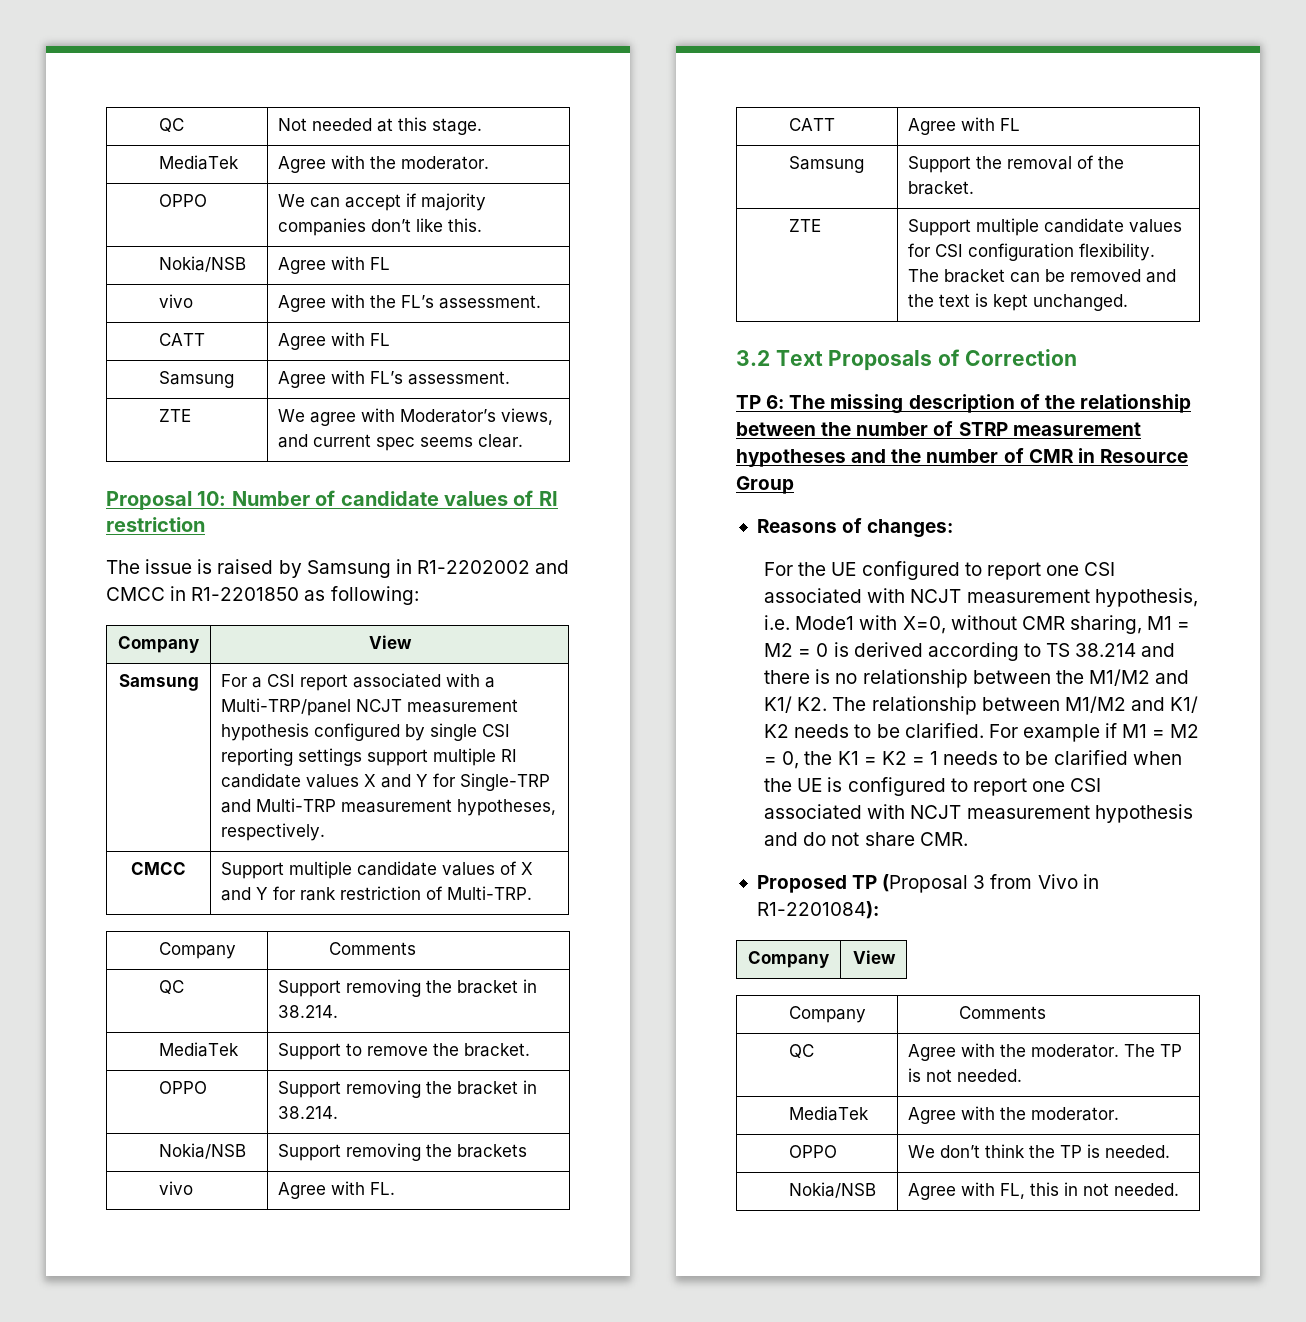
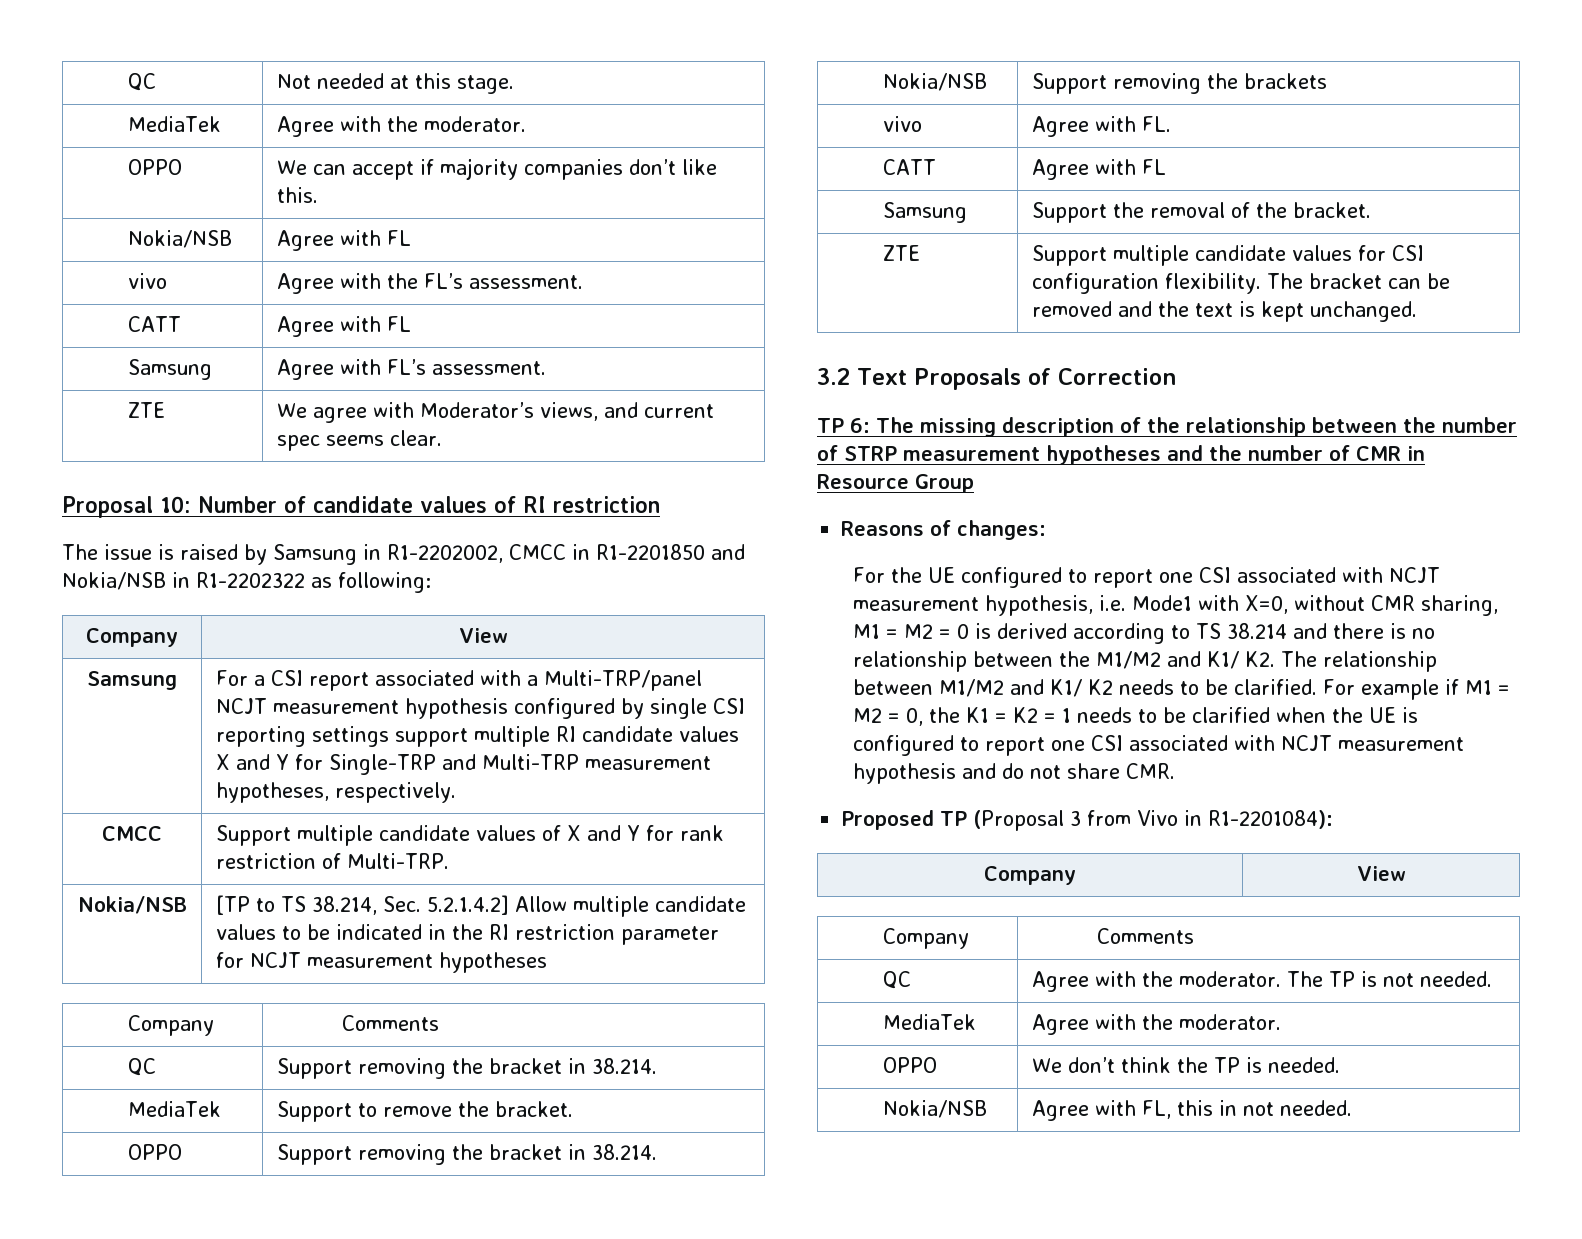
- The issue is raised by Samsung in R1-2202002 and CMCC in R1-2201850 as following:
+ The issue is raised by Samsung in R1-2202002, CMCC in R1-2201850 and Nokia/NSB in R1-2202322 as following:
+ Nokia/NSB | [TP to TS 38.214, Sec. 5.2.1.4.2] Allow multiple candidate values to be indicated in the RI restriction parameter for NCJT measurement hypotheses

